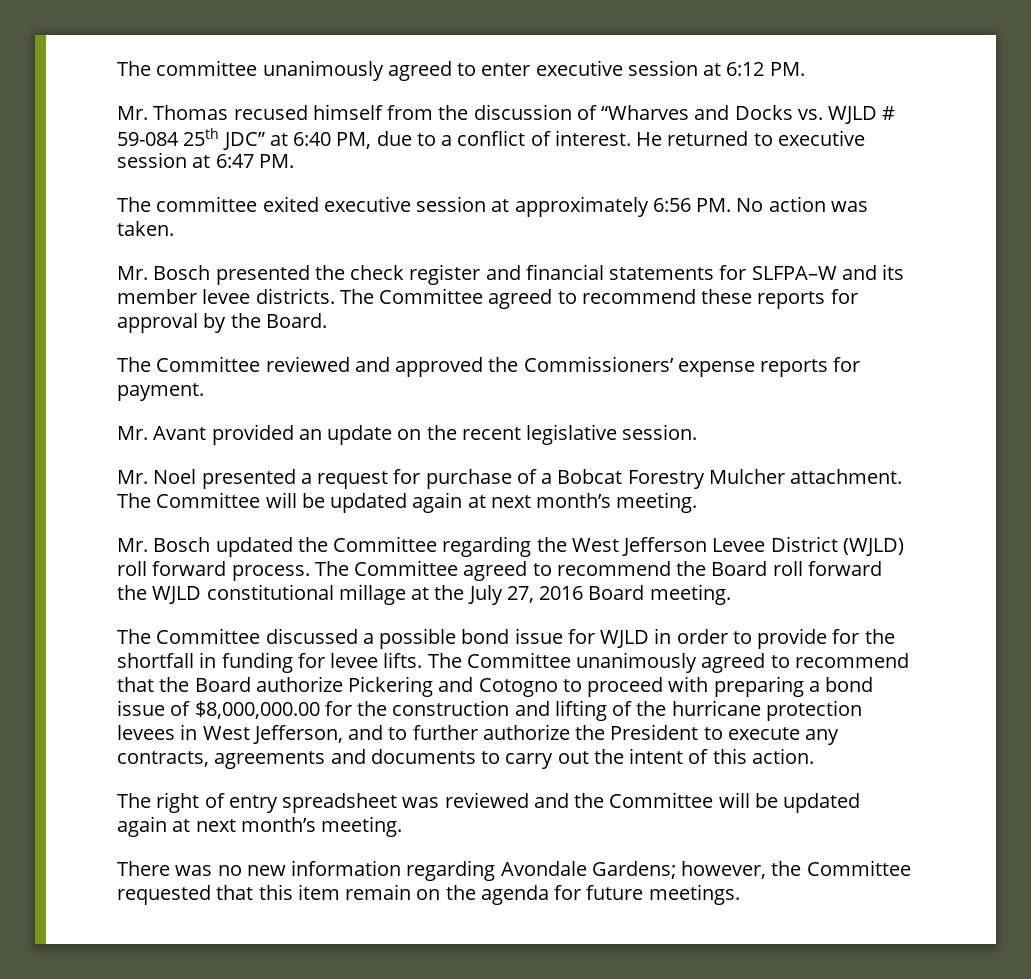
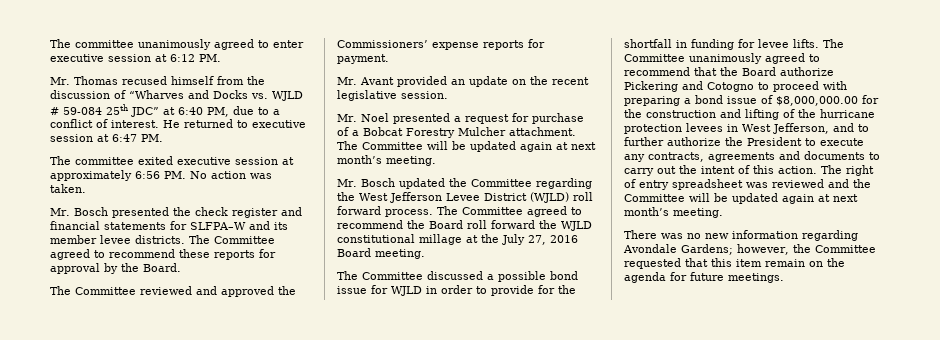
- The Committee unanimously agreed to recommend that the Board authorize Pickering and Cotogno to proceed with preparing a bond issue of $8,000,000.00 for the construction and lifting of the hurricane protection levees in West Jefferson, and to further authorize the President to execute any contracts, agreements and documents to carry out the intent of this action.
- The right of entry spreadsheet was reviewed and the Committee will be updated again at next month’s meeting.
+ The Committee unanimously agreed to recommend that the Board authorize Pickering and Cotogno to proceed with preparing a bond issue of $8,000,000.00 for the construction and lifting of the hurricane protection levees in West Jefferson, and to further authorize the President to execute any contracts, agreements and documents to carry out the intent of this action. The right of entry spreadsheet was reviewed and the Committee will be updated again at next month’s meeting.

